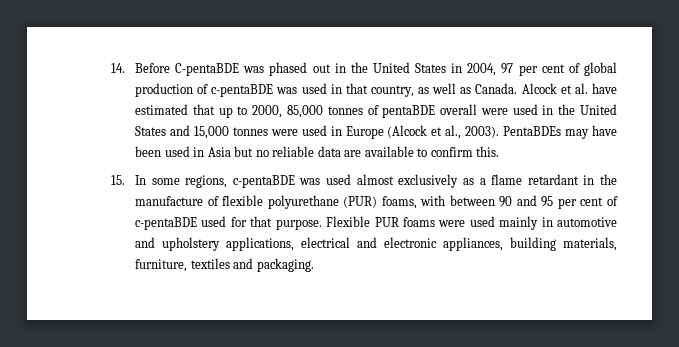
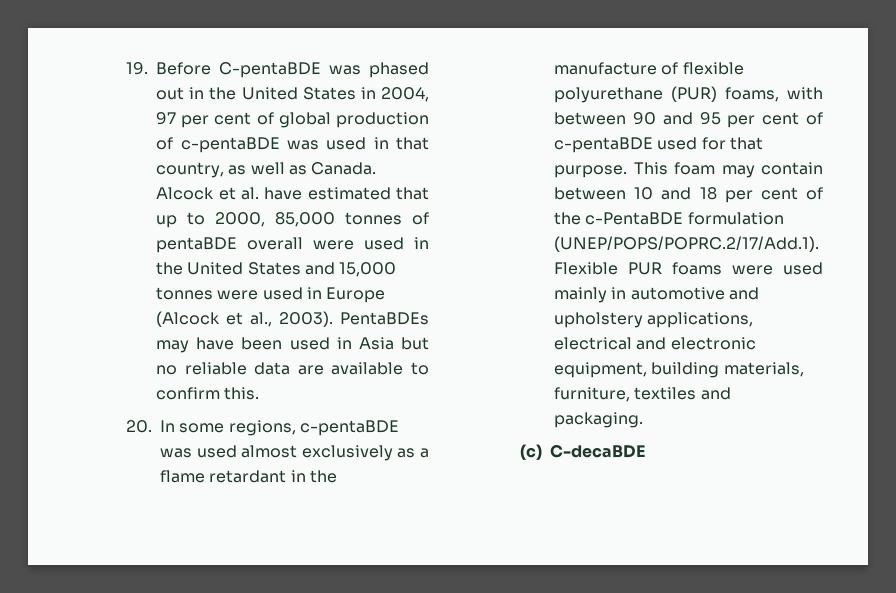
- 14. Before C-pentaBDE was phased out in the United States in 2004, 97 per cent of global production of c-pentaBDE was used in that country, as well as Canada.
+ 19. Before C-pentaBDE was phased out in the United States in 2004, 97 per cent of global production of c-pentaBDE was used in that country, as well as Canada.
- 15. In some regions, c-pentaBDE was used almost exclusively as a flame retardant in the manufacture of flexible polyurethane (PUR) foams, with between 90 and 95 per cent of c-pentaBDE used for that purpose.
+ 20. In some regions, c-pentaBDE was used almost exclusively as a flame retardant in the manufacture of flexible polyurethane (PUR) foams, with between 90 and 95 per cent of c-pentaBDE used for that purpose.
- Flexible PUR foams were used mainly in automotive and upholstery applications, electrical and electronic appliances, building materials, furniture, textiles and packaging.
+ This foam may contain between 10 and 18 per cent of the c-PentaBDE formulation (UNEP/POPS/POPRC.2/17/Add.1). Flexible PUR foams were used mainly in automotive and upholstery applications, electrical and electronic equipment, building materials, furniture, textiles and packaging.
+ (c) C-decaBDE

